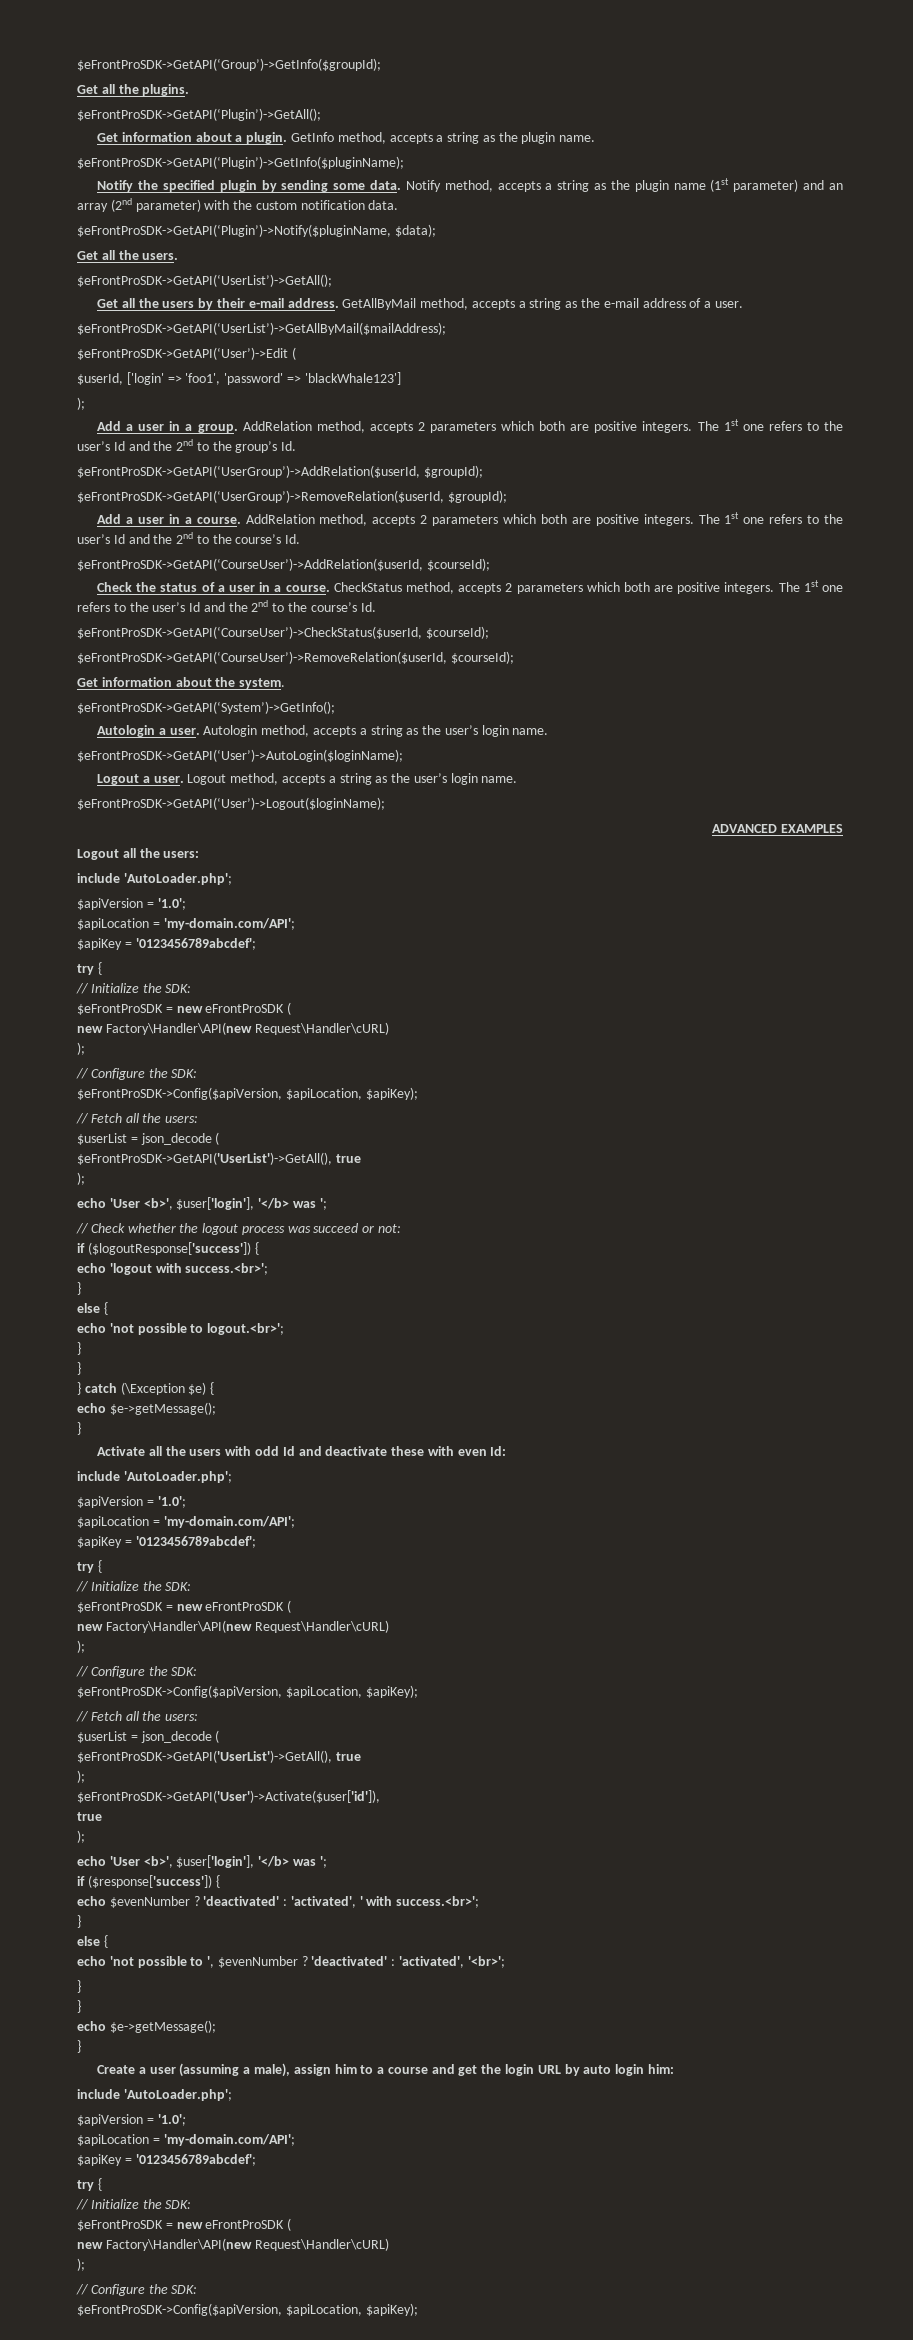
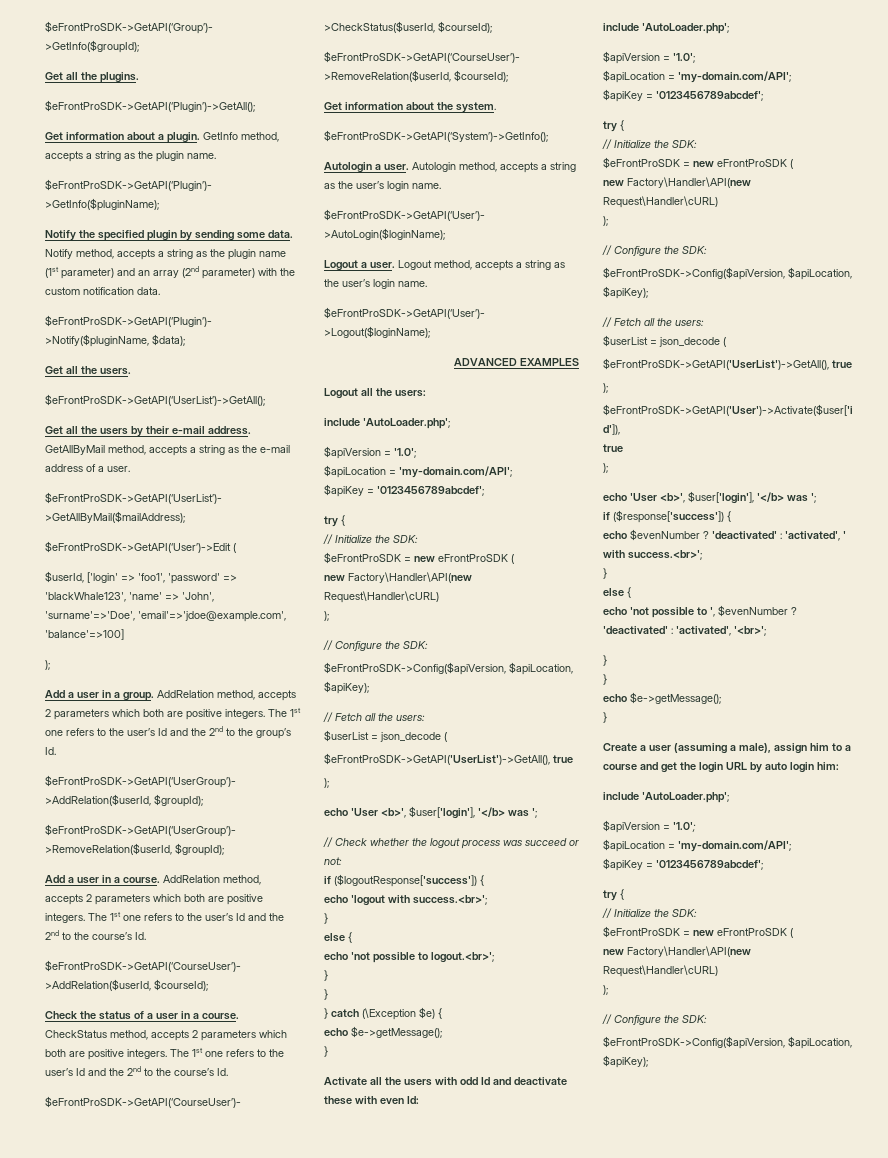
- $userId, ['login' => 'foo1', 'password' => 'blackWhale123']
+ $userId, ['login' => 'foo1', 'password' => 'blackWhale123', 'name' => 'John', 'surname'=>'Doe', 'email'=>'jdoe@example.com', 'balance'=>100]

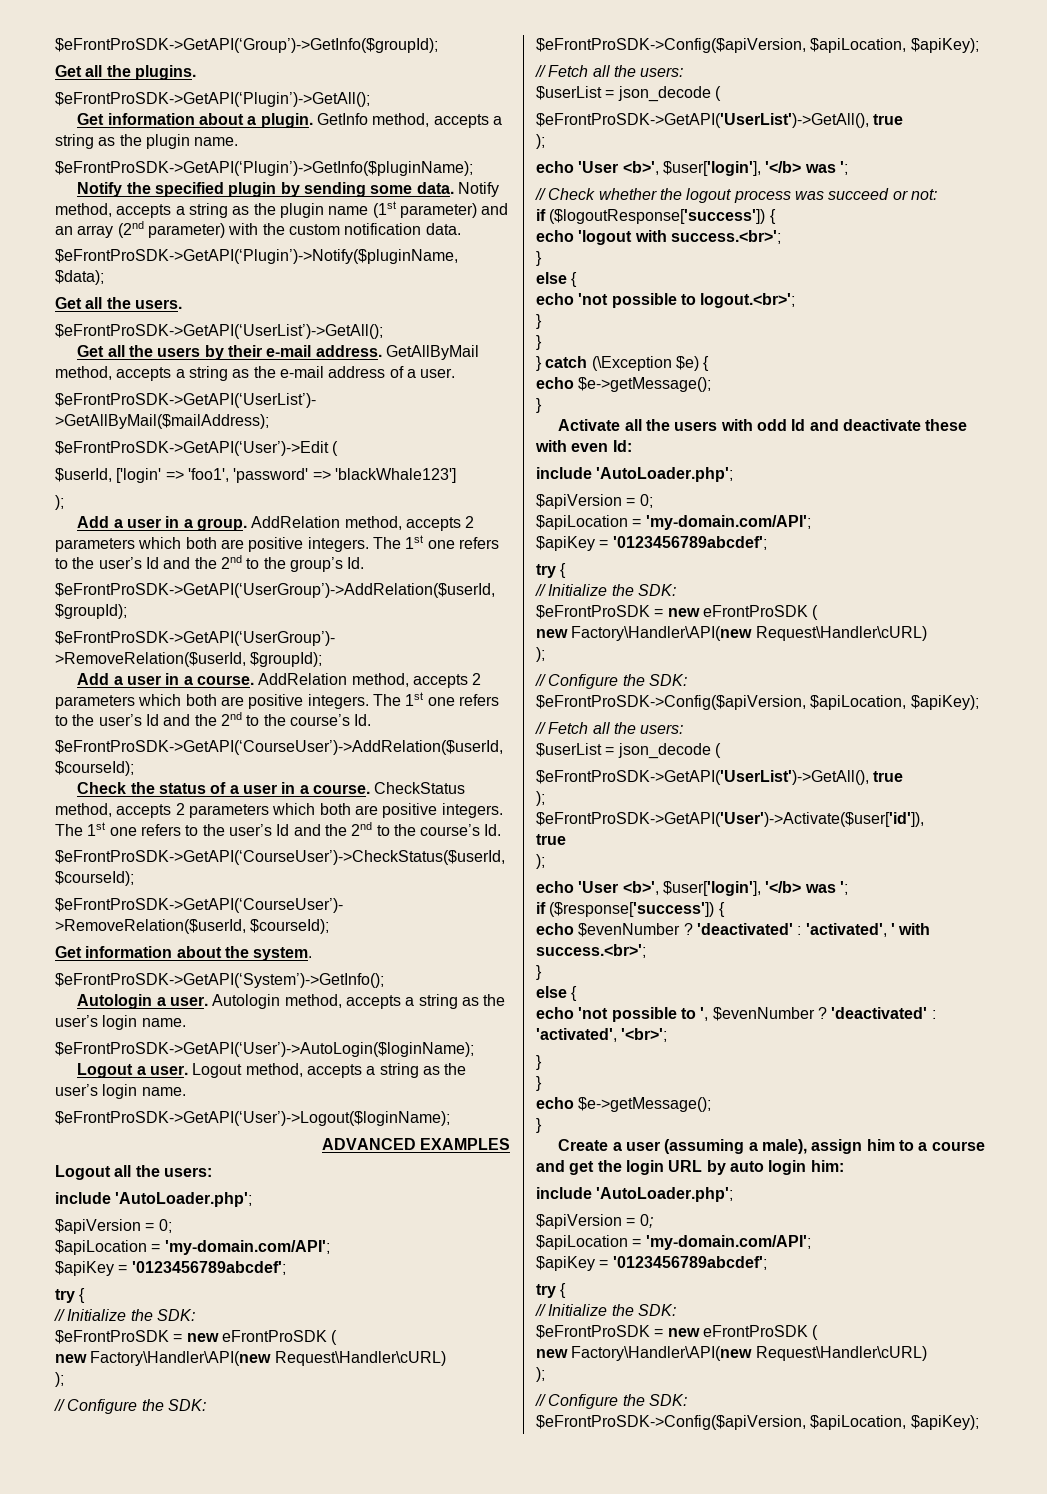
- $userId, ['login' => 'foo1', 'password' => 'blackWhale123', 'name' => 'John', 'surname'=>'Doe', 'email'=>'jdoe@example.com', 'balance'=>100]
+ $userId, ['login' => 'foo1', 'password' => 'blackWhale123']
  Logout all the users:
  include 'AutoLoader.php';
- $apiVersion = '1.0';
+ $apiVersion = 0;
  Activate all the users with odd Id and deactivate these with even Id:
  include 'AutoLoader.php';
- $apiVersion = '1.0';
+ $apiVersion = 0;
  Create a user (assuming a male), assign him to a course and get the login URL by auto login him:
  include 'AutoLoader.php';
- $apiVersion = '1.0';
+ $apiVersion = 0;

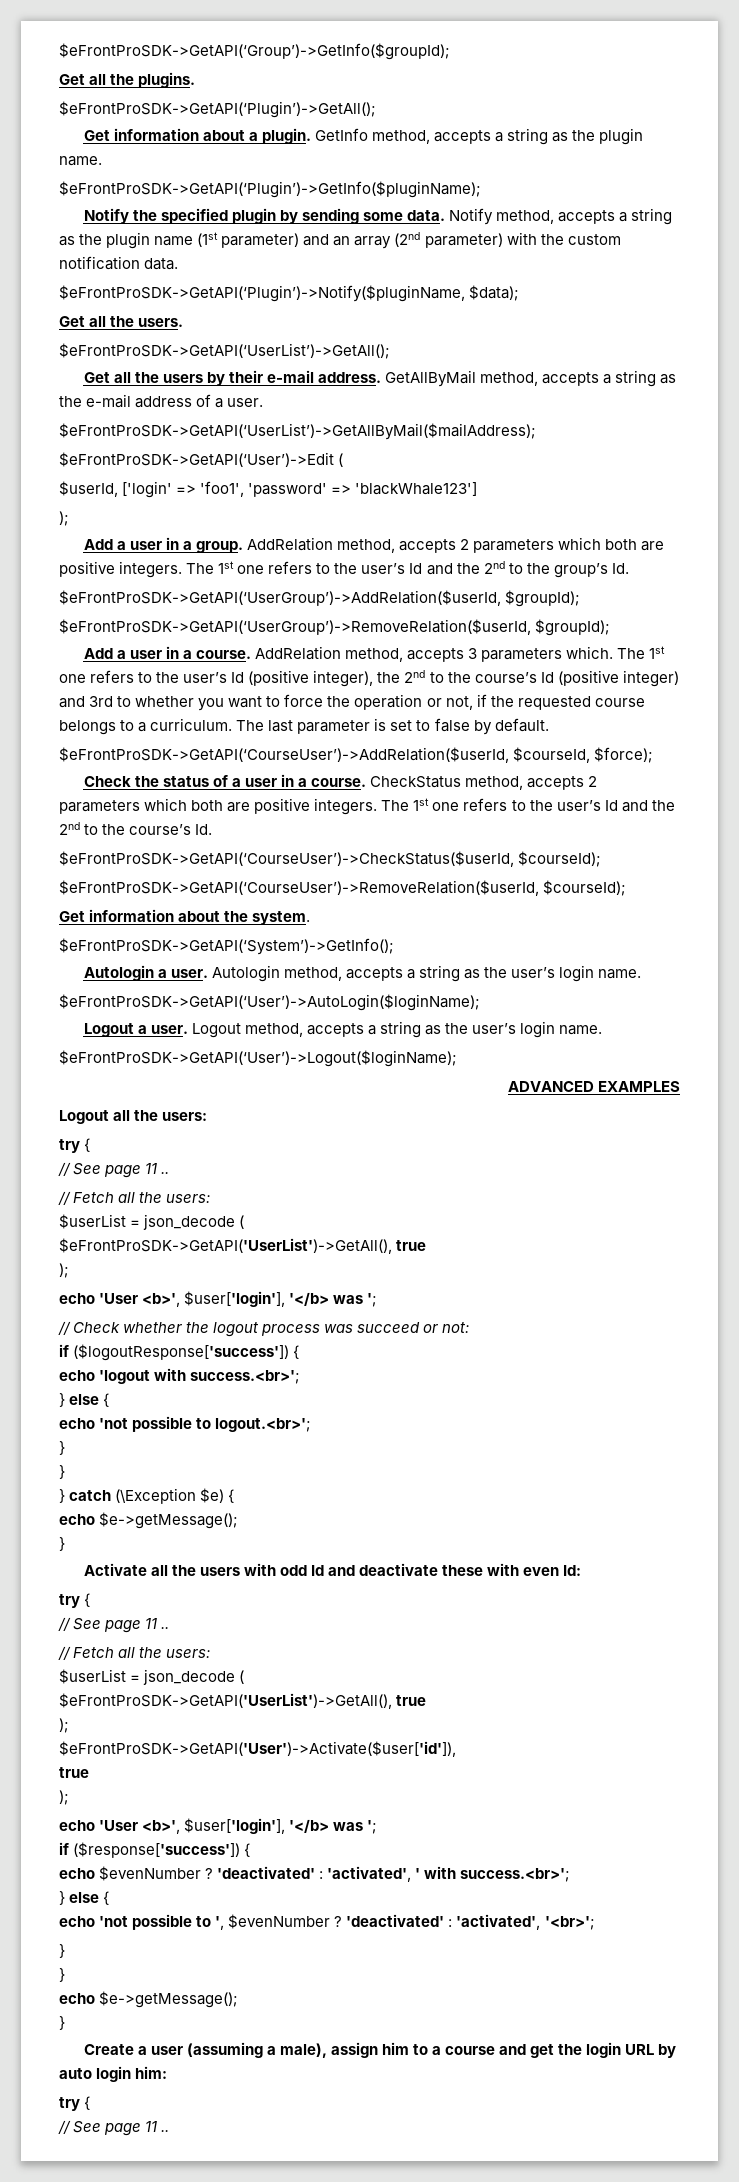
- AddRelation method, accepts 2 parameters which both are positive integers. The 1st one refers to the user’s Id and the 2nd to the course’s Id.
+ AddRelation method, accepts 3 parameters which. The 1st one refers to the user’s Id (positive integer), the 2nd to the course’s Id (positive integer) and 3rd to whether you want to force the operation or not, if the requested course belongs to a curriculum. The last parameter is set to false by default.
- $eFrontProSDK->GetAPI(‘CourseUser’)->AddRelation($userId, $courseId);
+ $eFrontProSDK->GetAPI(‘CourseUser’)->AddRelation($userId, $courseId, $force);
  Logout all the users:
- include 'AutoLoader.php';
- $apiVersion = 0;
- $apiLocation = 'my-domain.com/API';
- $apiKey = '0123456789abcdef';
  try {
- // Initialize the SDK:
- $eFrontProSDK = new eFrontProSDK (
- new Factory\Handler\API(new Request\Handler\cURL)
- );
- // Configure the SDK:
- $eFrontProSDK->Config($apiVersion, $apiLocation, $apiKey);
+ // See page 11 ..
  echo 'logout with success.<br>';
- }
- else {
+ } else {
  Activate all the users with odd Id and deactivate these with even Id:
- include 'AutoLoader.php';
- $apiVersion = 0;
- $apiLocation = 'my-domain.com/API';
- $apiKey = '0123456789abcdef';
  try {
- // Initialize the SDK:
- $eFrontProSDK = new eFrontProSDK (
- new Factory\Handler\API(new Request\Handler\cURL)
- );
- // Configure the SDK:
- $eFrontProSDK->Config($apiVersion, $apiLocation, $apiKey);
+ // See page 11 ..
  'deactivated' : 'activated', ' with success.<br>';
- }
- else {
+ } else {
  Create a user (assuming a male), assign him to a course and get the login URL by auto login him:
- include 'AutoLoader.php';
- $apiVersion = 0;
- $apiLocation = 'my-domain.com/API';
- $apiKey = '0123456789abcdef';
  try {
- // Initialize the SDK:
- $eFrontProSDK = new eFrontProSDK (
- new Factory\Handler\API(new Request\Handler\cURL)
- );
- // Configure the SDK:
- $eFrontProSDK->Config($apiVersion, $apiLocation, $apiKey);
+ // See page 11 ..

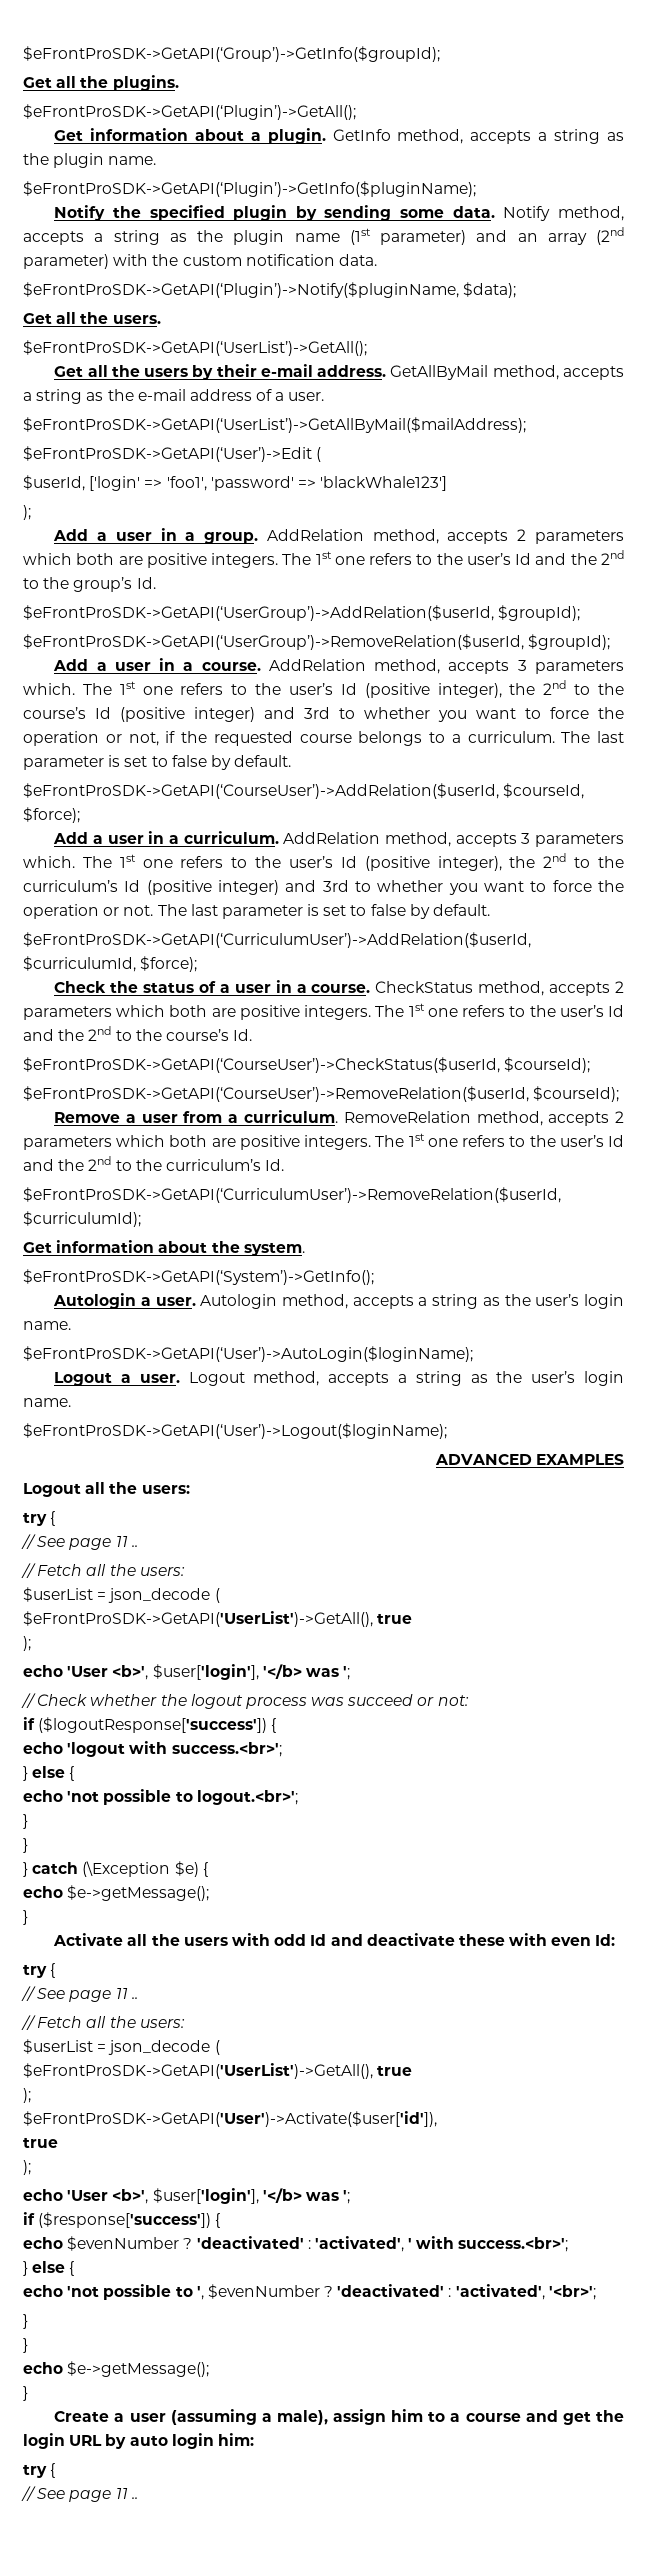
+ Add a user in a curriculum. AddRelation method, accepts 3 parameters which. The 1st one refers to the user’s Id (positive integer), the 2nd to the curriculum’s Id (positive integer) and 3rd to whether you want to force the operation or not. The last parameter is set to false by default.
+ $eFrontProSDK->GetAPI(‘CurriculumUser’)->AddRelation($userId, $curriculumId, $force);
+ Remove a user from a curriculum. RemoveRelation method, accepts 2 parameters which both are positive integers. The 1st one refers to the user’s Id and the 2nd to the curriculum’s Id.
+ $eFrontProSDK->GetAPI(‘CurriculumUser’)->RemoveRelation($userId, $curriculumId);

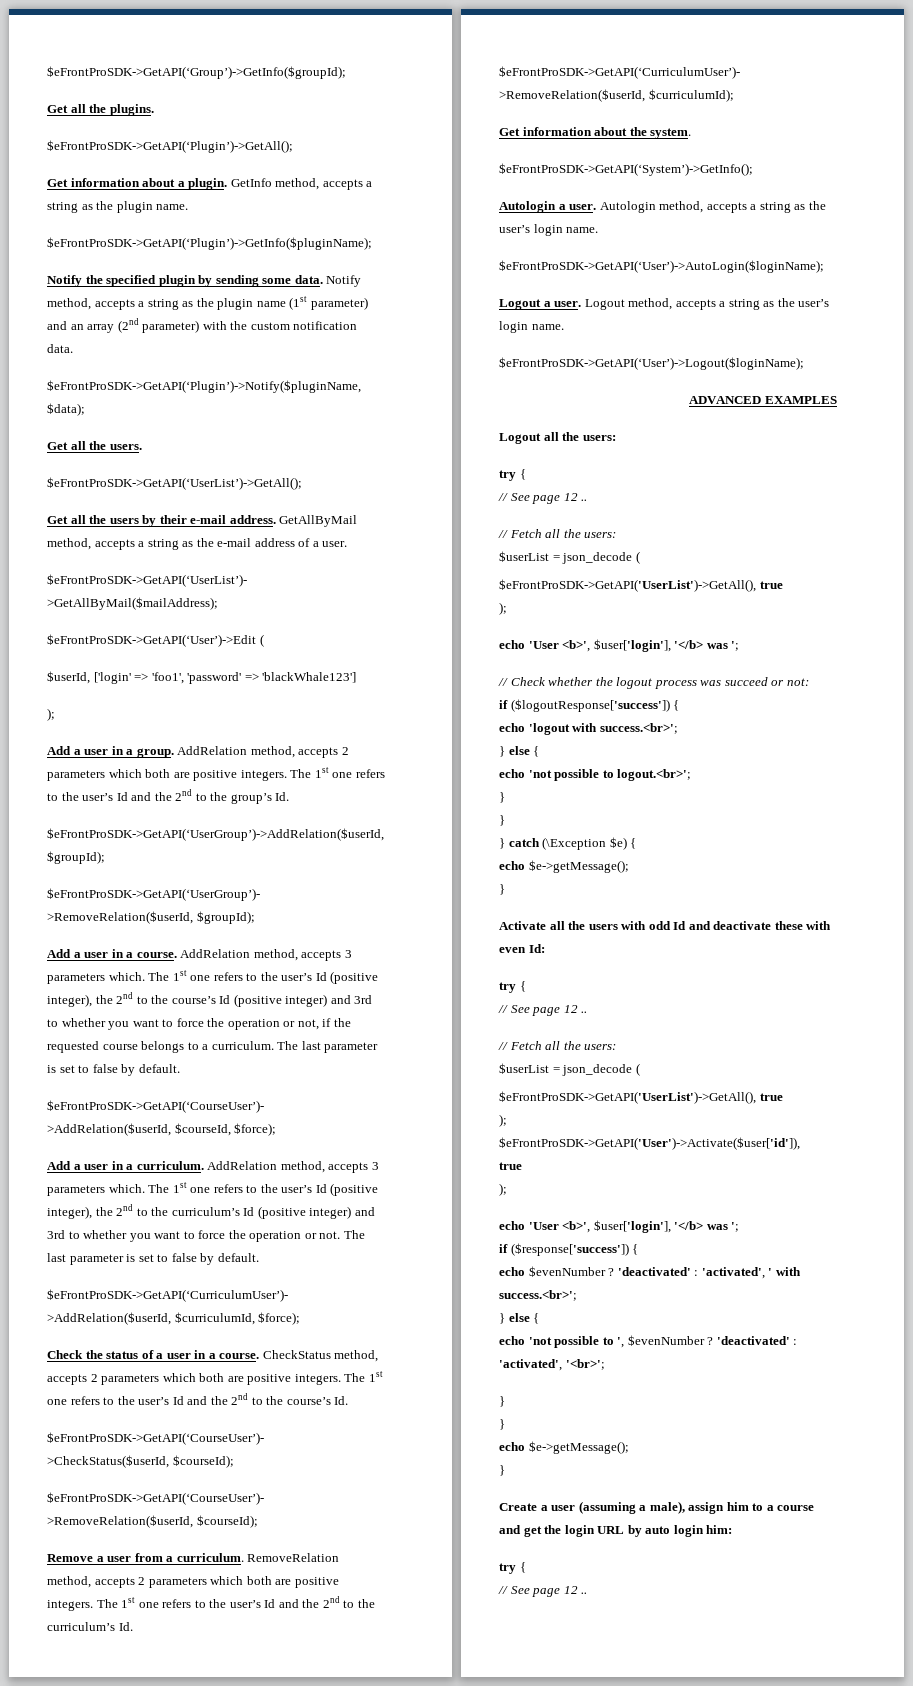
  Logout all the users:
  try {
- // See page 11 ..
+ // See page 12 ..
  Activate all the users with odd Id and deactivate these with even Id:
  try {
- // See page 11 ..
+ // See page 12 ..
  Create a user (assuming a male), assign him to a course and get the login URL by auto login him:
  try {
- // See page 11 ..
+ // See page 12 ..

